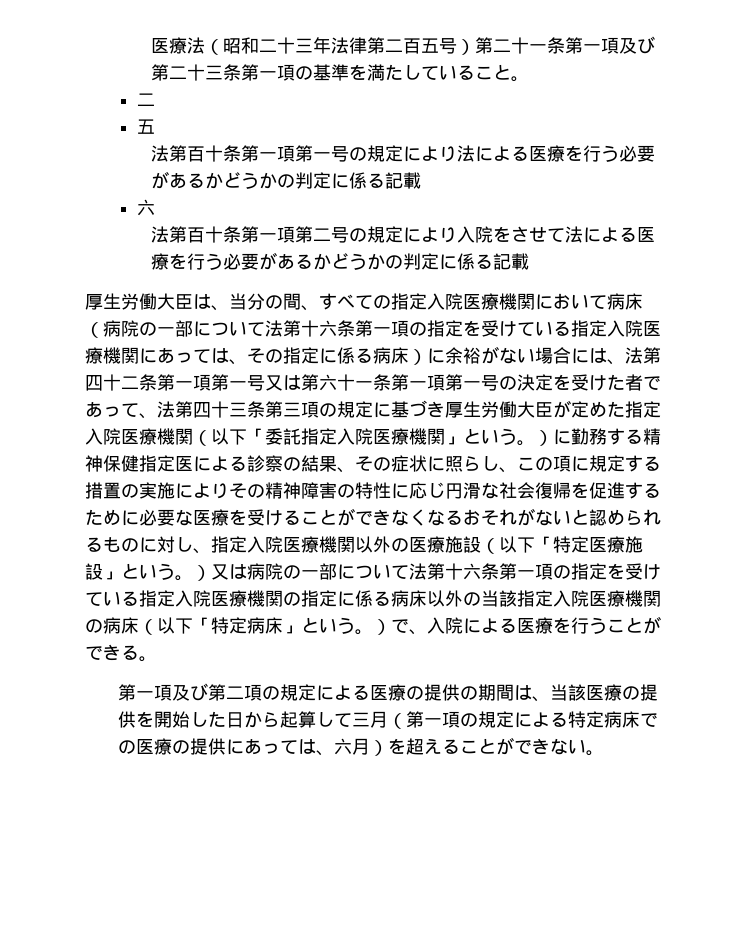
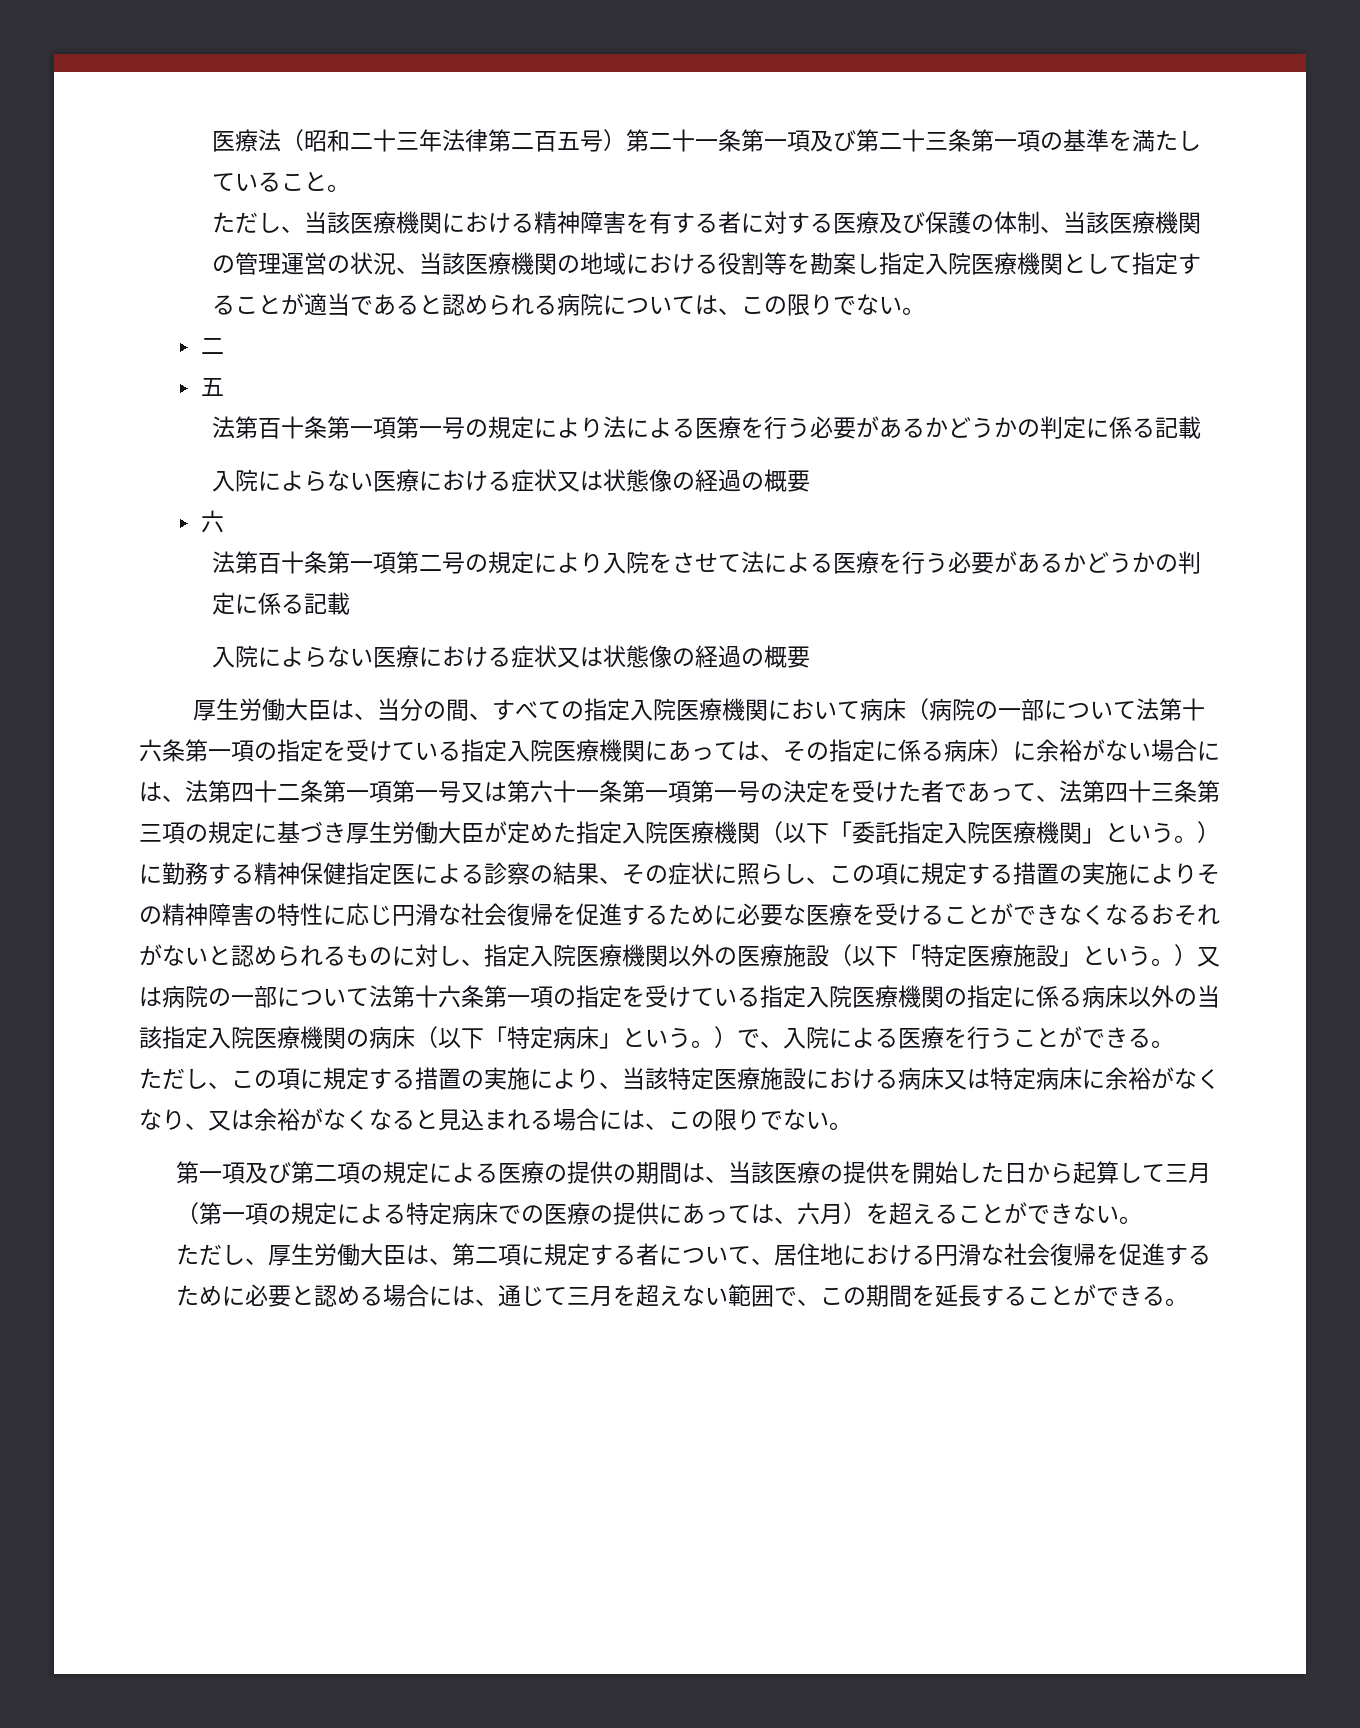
+ ただし、当該医療機関における精神障害を有する者に対する医療及び保護の体制、当該医療機関の管理運営の状況、当該医療機関の地域における役割等を勘案し指定入院医療機関として指定することが適当であると認められる病院については、この限りでない。
  法第百十条第一項第一号の規定により法による医療を行う必要があるかどうかの判定に係る記載
+ 入院によらない医療における症状又は状態像の経過の概要
  法第百十条第一項第二号の規定により入院をさせて法による医療を行う必要があるかどうかの判定に係る記載
+ 入院によらない医療における症状又は状態像の経過の概要
+ ただし、この項に規定する措置の実施により、当該特定医療施設における病床又は特定病床に余裕がなくなり、又は余裕がなくなると見込まれる場合には、この限りでない。
+ ただし、厚生労働大臣は、第二項に規定する者について、居住地における円滑な社会復帰を促進するために必要と認める場合には、通じて三月を超えない範囲で、この期間を延長することができる。

